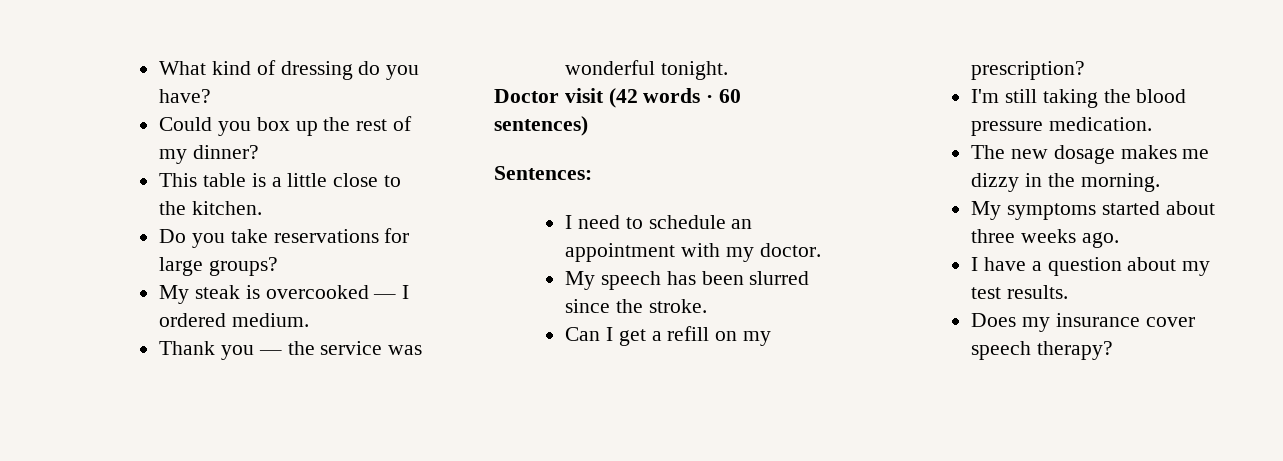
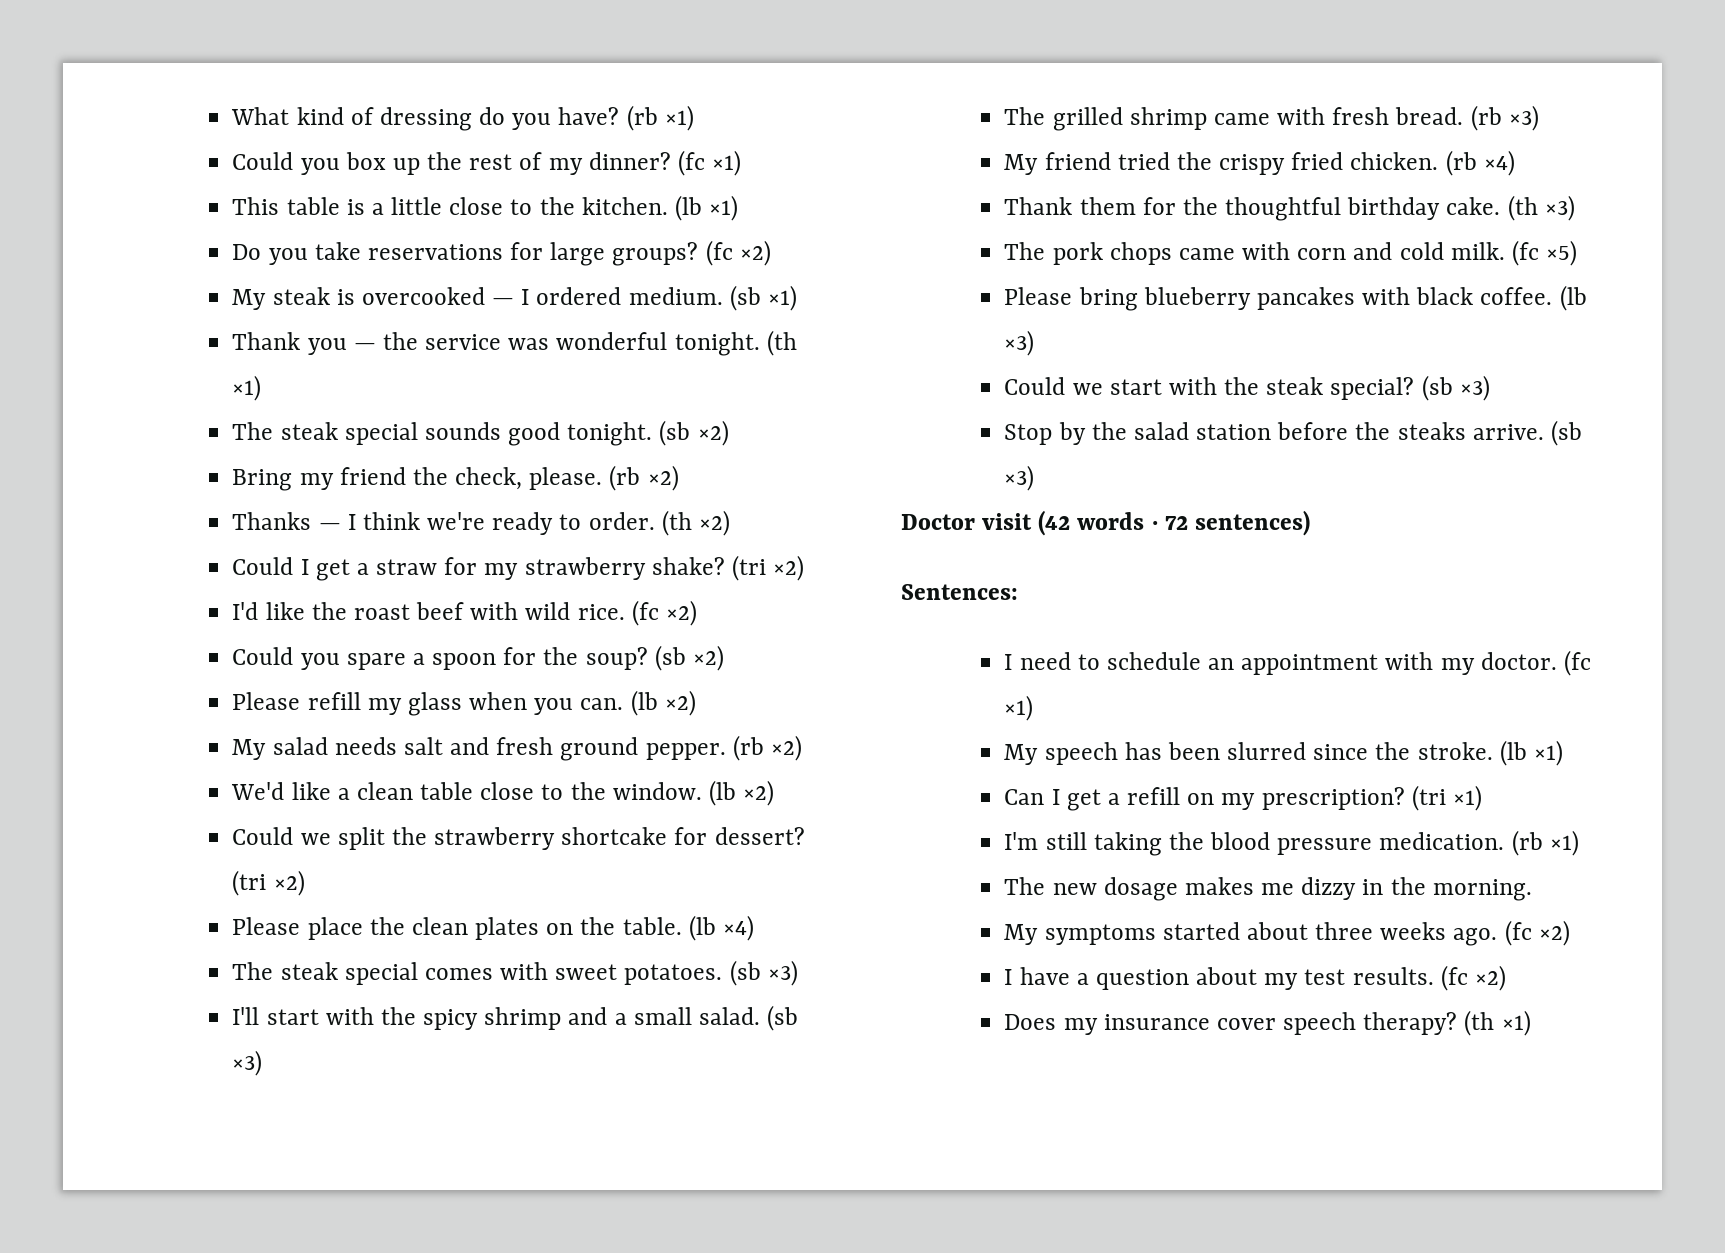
- What kind of dressing do you have?
+ What kind of dressing do you have? (rb ×1)
- Could you box up the rest of my dinner?
+ Could you box up the rest of my dinner? (fc ×1)
- This table is a little close to the kitchen.
+ This table is a little close to the kitchen. (lb ×1)
- Do you take reservations for large groups?
+ Do you take reservations for large groups? (fc ×2)
+ (sb ×1)
- Thank you — the service was wonderful tonight.
+ Thank you — the service was wonderful tonight. (th ×1)
+ The steak special sounds good tonight. (sb ×2)
+ Bring my friend the check, please. (rb ×2)
+ Thanks — I think we're ready to order. (th ×2)
+ Could I get a straw for my strawberry shake? (tri ×2)
+ I'd like the roast beef with wild rice. (fc ×2)
+ Could you spare a spoon for the soup? (sb ×2)
+ Please refill my glass when you can. (lb ×2)
+ My salad needs salt and fresh ground pepper. (rb ×2)
+ We'd like a clean table close to the window. (lb ×2)
+ Could we split the strawberry shortcake for dessert? (tri ×2)
+ Please place the clean plates on the table. (lb ×4)
+ The steak special comes with sweet potatoes. (sb ×3)
+ I'll start with the spicy shrimp and a small salad. (sb ×3)
+ The grilled shrimp came with fresh bread. (rb ×3)
+ My friend tried the crispy fried chicken. (rb ×4)
+ Thank them for the thoughtful birthday cake. (th ×3)
+ The pork chops came with corn and cold milk. (fc ×5)
+ Please bring blueberry pancakes with black coffee. (lb ×3)
+ Could we start with the steak special? (sb ×3)
+ Stop by the salad station before the steaks arrive. (sb ×3)
- Doctor visit (42 words · 60 sentences)
+ Doctor visit (42 words · 72 sentences)
- I need to schedule an appointment with my doctor.
+ I need to schedule an appointment with my doctor. (fc ×1)
- My speech has been slurred since the stroke.
+ My speech has been slurred since the stroke. (lb ×1)
+ (tri ×1)
- I'm still taking the blood pressure medication.
+ I'm still taking the blood pressure medication. (rb ×1)
- My symptoms started about three weeks ago.
+ My symptoms started about three weeks ago. (fc ×2)
- I have a question about my test results.
+ I have a question about my test results. (fc ×2)
- Does my insurance cover speech therapy?
+ Does my insurance cover speech therapy? (th ×1)

